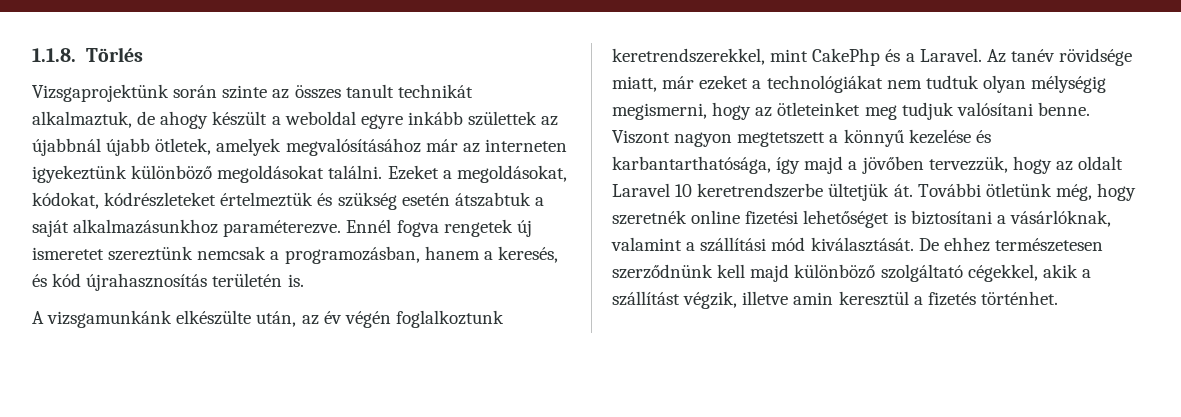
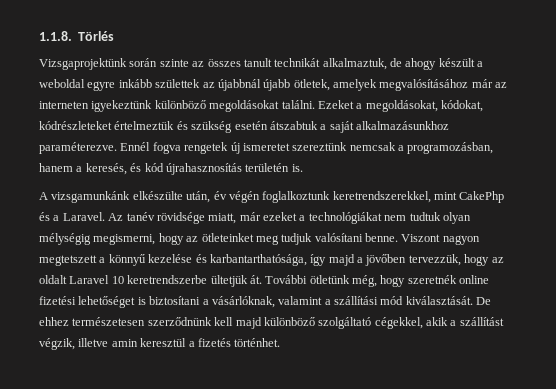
- A vizsgamunkánk elkészülte után, az év végén foglalkoztunk keretrendszerekkel, mint CakePhp és a Laravel.
+ A vizsgamunkánk elkészülte után, év végén foglalkoztunk keretrendszerekkel, mint CakePhp és a Laravel.

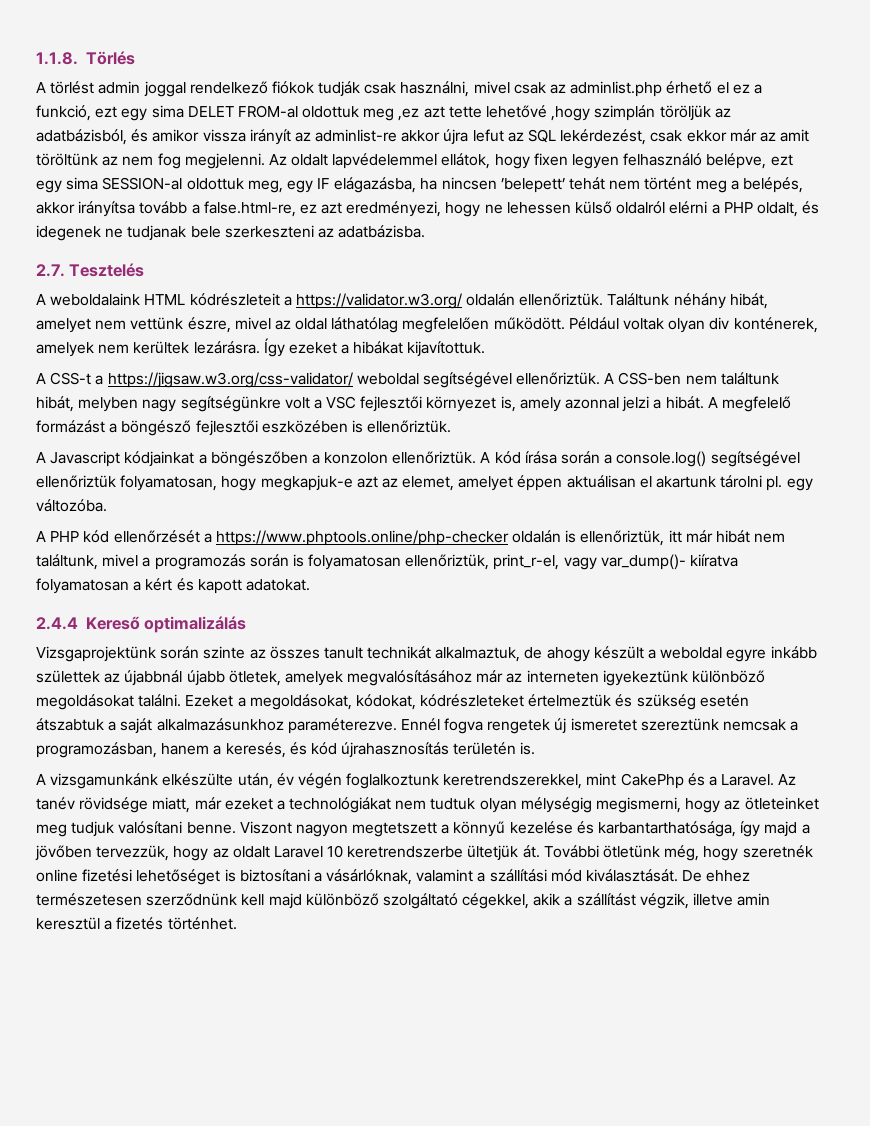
+ A törlést admin joggal rendelkező fiókok tudják csak használni, mivel csak az adminlist.php érhető el ez a funkció, ezt egy sima DELET FROM-al oldottuk meg ,ez azt tette lehetővé ,hogy szimplán töröljük az adatbázisból, és amikor vissza irányít az adminlist-re akkor újra lefut az SQL lekérdezést, csak ekkor már az amit töröltünk az nem fog megjelenni. Az oldalt lapvédelemmel ellátok, hogy fixen legyen felhasználó belépve, ezt egy sima SESSION-al oldottuk meg, egy IF elágazásba, ha nincsen ’belepett’ tehát nem történt meg a belépés, akkor irányítsa tovább a false.html-re, ez azt eredményezi, hogy ne lehessen külső oldalról elérni a PHP oldalt, és idegenek ne tudjanak bele szerkeszteni az adatbázisba.
+ 2.7. Tesztelés
+ A weboldalaink HTML kódrészleteit a https://validator.w3.org/ oldalán ellenőriztük. Találtunk néhány hibát, amelyet nem vettünk észre, mivel az oldal láthatólag megfelelően működött. Például voltak olyan div konténerek, amelyek nem kerültek lezárásra. Így ezeket a hibákat kijavítottuk.
+ A CSS-t a https://jigsaw.w3.org/css-validator/ weboldal segítségével ellenőriztük. A CSS-ben nem találtunk hibát, melyben nagy segítségünkre volt a VSC fejlesztői környezet is, amely azonnal jelzi a hibát. A megfelelő formázást a böngésző fejlesztői eszközében is ellenőriztük.
+ A Javascript kódjainkat a böngészőben a konzolon ellenőriztük. A kód írása során a console.log() segítségével ellenőriztük folyamatosan, hogy megkapjuk-e azt az elemet, amelyet éppen aktuálisan el akartunk tárolni pl. egy változóba.
+ A PHP kód ellenőrzését a https://www.phptools.online/php-checker oldalán is ellenőriztük, itt már hibát nem találtunk, mivel a programozás során is folyamatosan ellenőriztük, print_r-el, vagy var_dump()- kiíratva folyamatosan a kért és kapott adatokat.
+ 2.4.4 Kereső optimalizálás

